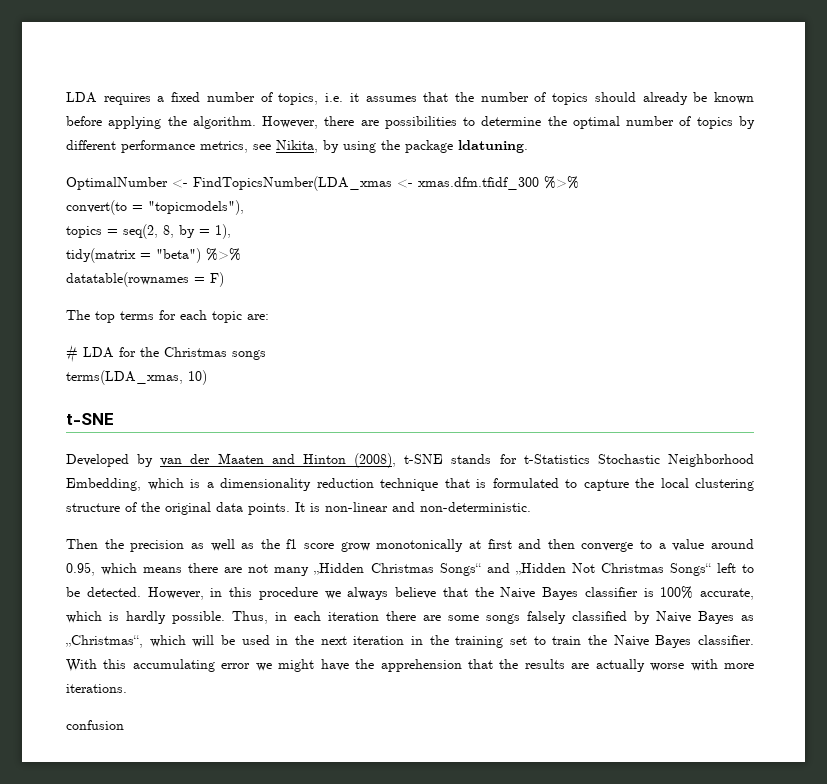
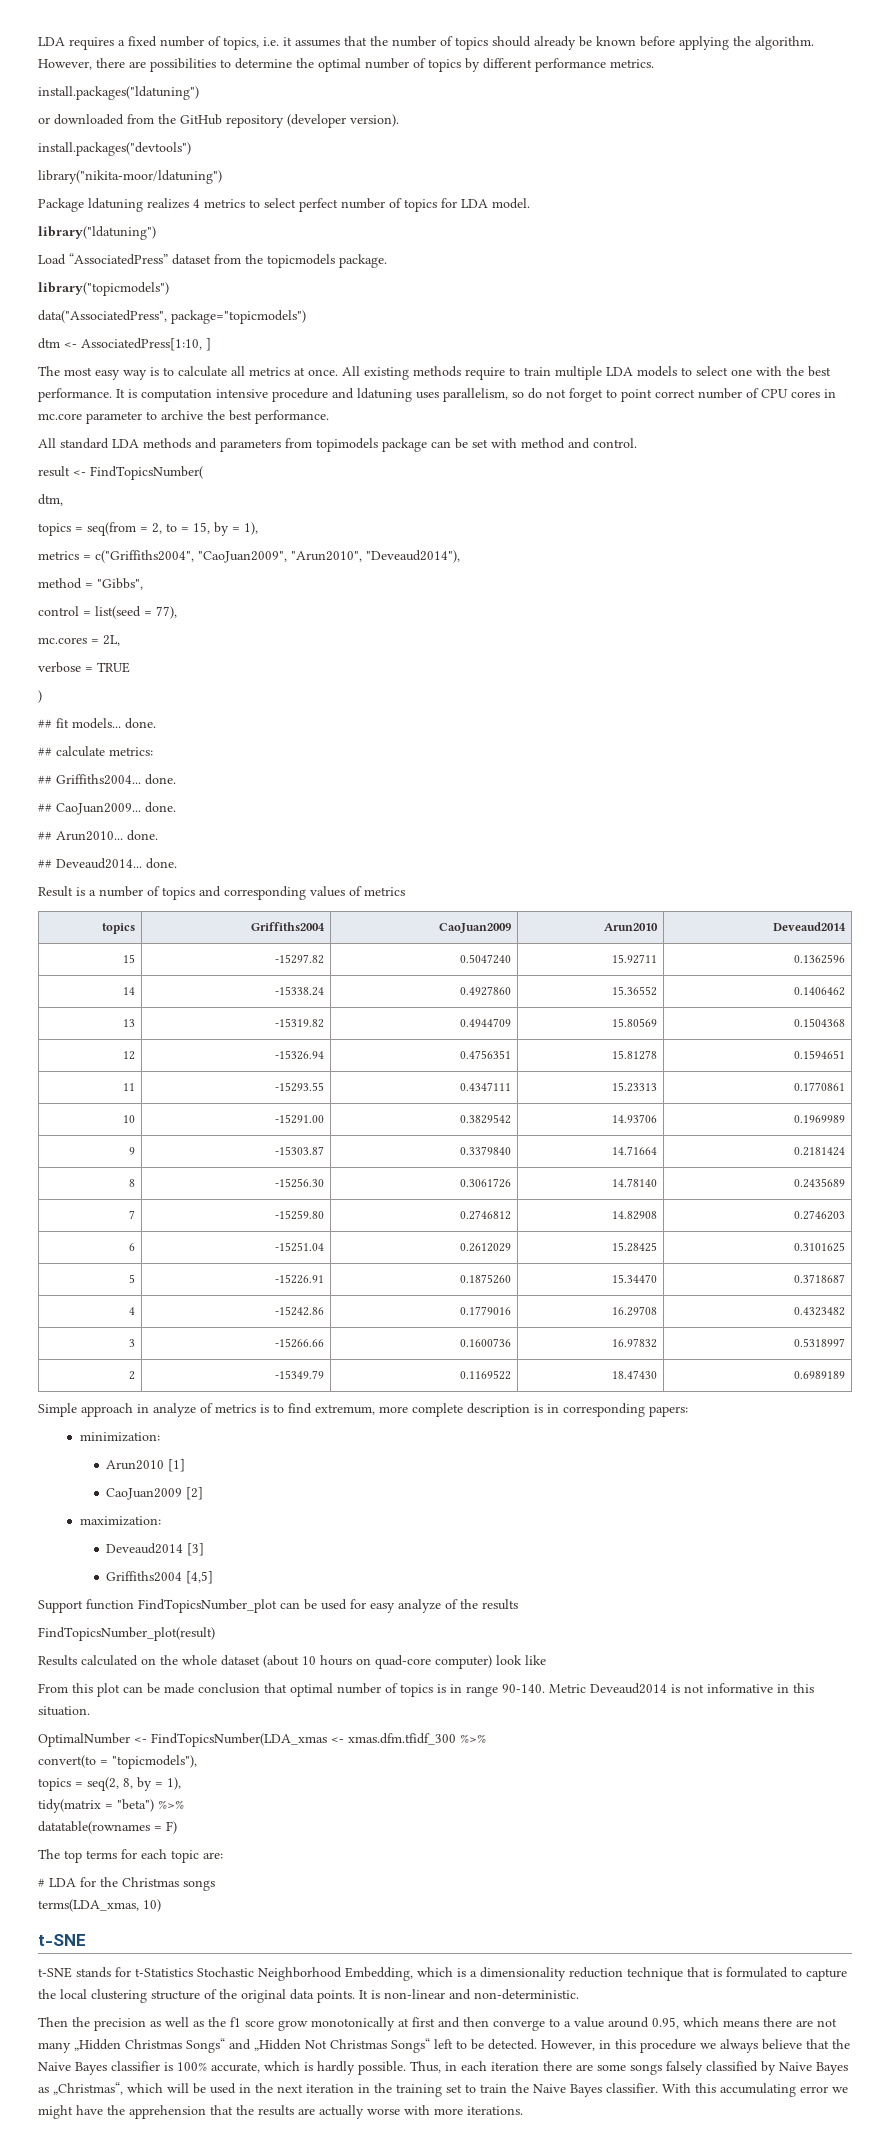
- However, there are possibilities to determine the optimal number of topics by different performance metrics, see Nikita, by using the package ldatuning.
+ However, there are possibilities to determine the optimal number of topics by different performance metrics.
+ install.packages("ldatuning")
+ or downloaded from the GitHub repository (developer version).
+ install.packages("devtools")
+ library("nikita-moor/ldatuning")
+ Package ldatuning realizes 4 metrics to select perfect number of topics for LDA model.
+ library("ldatuning")
+ Load “AssociatedPress” dataset from the topicmodels package.
+ library("topicmodels")
+ data("AssociatedPress", package="topicmodels")
+ dtm <- AssociatedPress[1:10, ]
+ The most easy way is to calculate all metrics at once. All existing methods require to train multiple LDA models to select one with the best performance. It is computation intensive procedure and ldatuning uses parallelism, so do not forget to point correct number of CPU cores in mc.core parameter to archive the best performance.
+ All standard LDA methods and parameters from topimodels package can be set with method and control.
+ result <- FindTopicsNumber(
+ dtm,
+ topics = seq(from = 2, to = 15, by = 1),
+ metrics = c("Griffiths2004", "CaoJuan2009", "Arun2010", "Deveaud2014"),
+ method = "Gibbs",
+ control = list(seed = 77),
+ mc.cores = 2L,
+ verbose = TRUE
+ )
+ ## fit models... done.
+ ## calculate metrics:
+ ## Griffiths2004... done.
+ ## CaoJuan2009... done.
+ ## Arun2010... done.
+ ## Deveaud2014... done.
+ Result is a number of topics and corresponding values of metrics
+ topics | Griffiths2004 | CaoJuan2009 | Arun2010 | Deveaud2014
+ 15 | -15297.82 | 0.5047240 | 15.92711 | 0.1362596
+ 14 | -15338.24 | 0.4927860 | 15.36552 | 0.1406462
+ 13 | -15319.82 | 0.4944709 | 15.80569 | 0.1504368
+ 12 | -15326.94 | 0.4756351 | 15.81278 | 0.1594651
+ 11 | -15293.55 | 0.4347111 | 15.23313 | 0.1770861
+ 10 | -15291.00 | 0.3829542 | 14.93706 | 0.1969989
+ 9 | -15303.87 | 0.3379840 | 14.71664 | 0.2181424
+ 8 | -15256.30 | 0.3061726 | 14.78140 | 0.2435689
+ 7 | -15259.80 | 0.2746812 | 14.82908 | 0.2746203
+ 6 | -15251.04 | 0.2612029 | 15.28425 | 0.3101625
+ 5 | -15226.91 | 0.1875260 | 15.34470 | 0.3718687
+ 4 | -15242.86 | 0.1779016 | 16.29708 | 0.4323482
+ 3 | -15266.66 | 0.1600736 | 16.97832 | 0.5318997
+ 2 | -15349.79 | 0.1169522 | 18.47430 | 0.6989189
+ Simple approach in analyze of metrics is to find extremum, more complete description is in corresponding papers:
+ minimization:
+ Arun2010 [1]
+ CaoJuan2009 [2]
+ maximization:
+ Deveaud2014 [3]
+ Griffiths2004 [4,5]
+ Support function FindTopicsNumber_plot can be used for easy analyze of the results
+ FindTopicsNumber_plot(result)
+ Results calculated on the whole dataset (about 10 hours on quad-core computer) look like
+ From this plot can be made conclusion that optimal number of topics is in range 90-140. Metric Deveaud2014 is not informative in this situation.
- Developed by van der Maaten and Hinton (2008), t-SNE stands for t-Statistics Stochastic Neighborhood Embedding, which is a dimensionality reduction technique that is formulated to capture the local clustering structure of the original data points.
+ t-SNE stands for t-Statistics Stochastic Neighborhood Embedding, which is a dimensionality reduction technique that is formulated to capture the local clustering structure of the original data points.
- confusion

